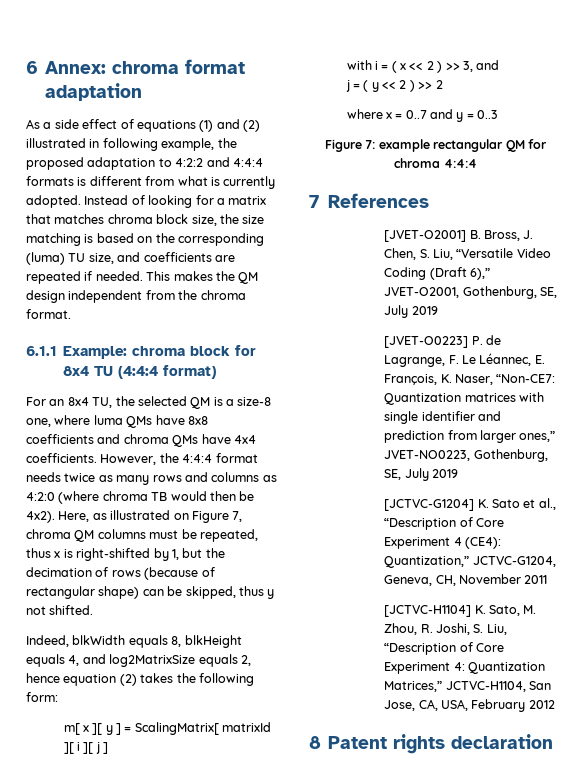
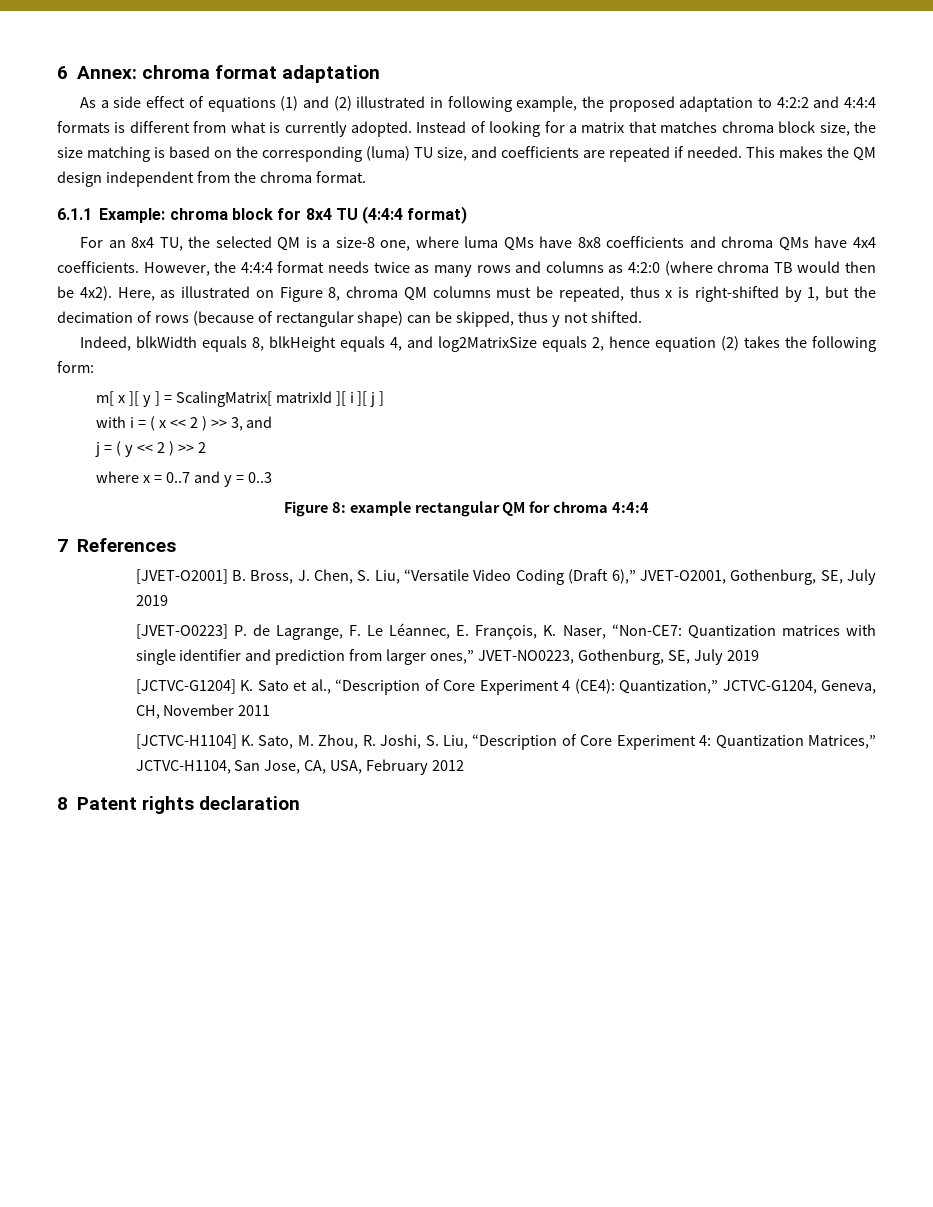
- Here, as illustrated on Figure 7, chroma QM columns must be repeated, thus x is right-shifted by 1, but the decimation of rows (because of rectangular shape) can be skipped, thus y not shifted.
+ Here, as illustrated on Figure 8, chroma QM columns must be repeated, thus x is right-shifted by 1, but the decimation of rows (because of rectangular shape) can be skipped, thus y not shifted.
- Figure 7: example rectangular QM for chroma 4:4:4
+ Figure 8: example rectangular QM for chroma 4:4:4

